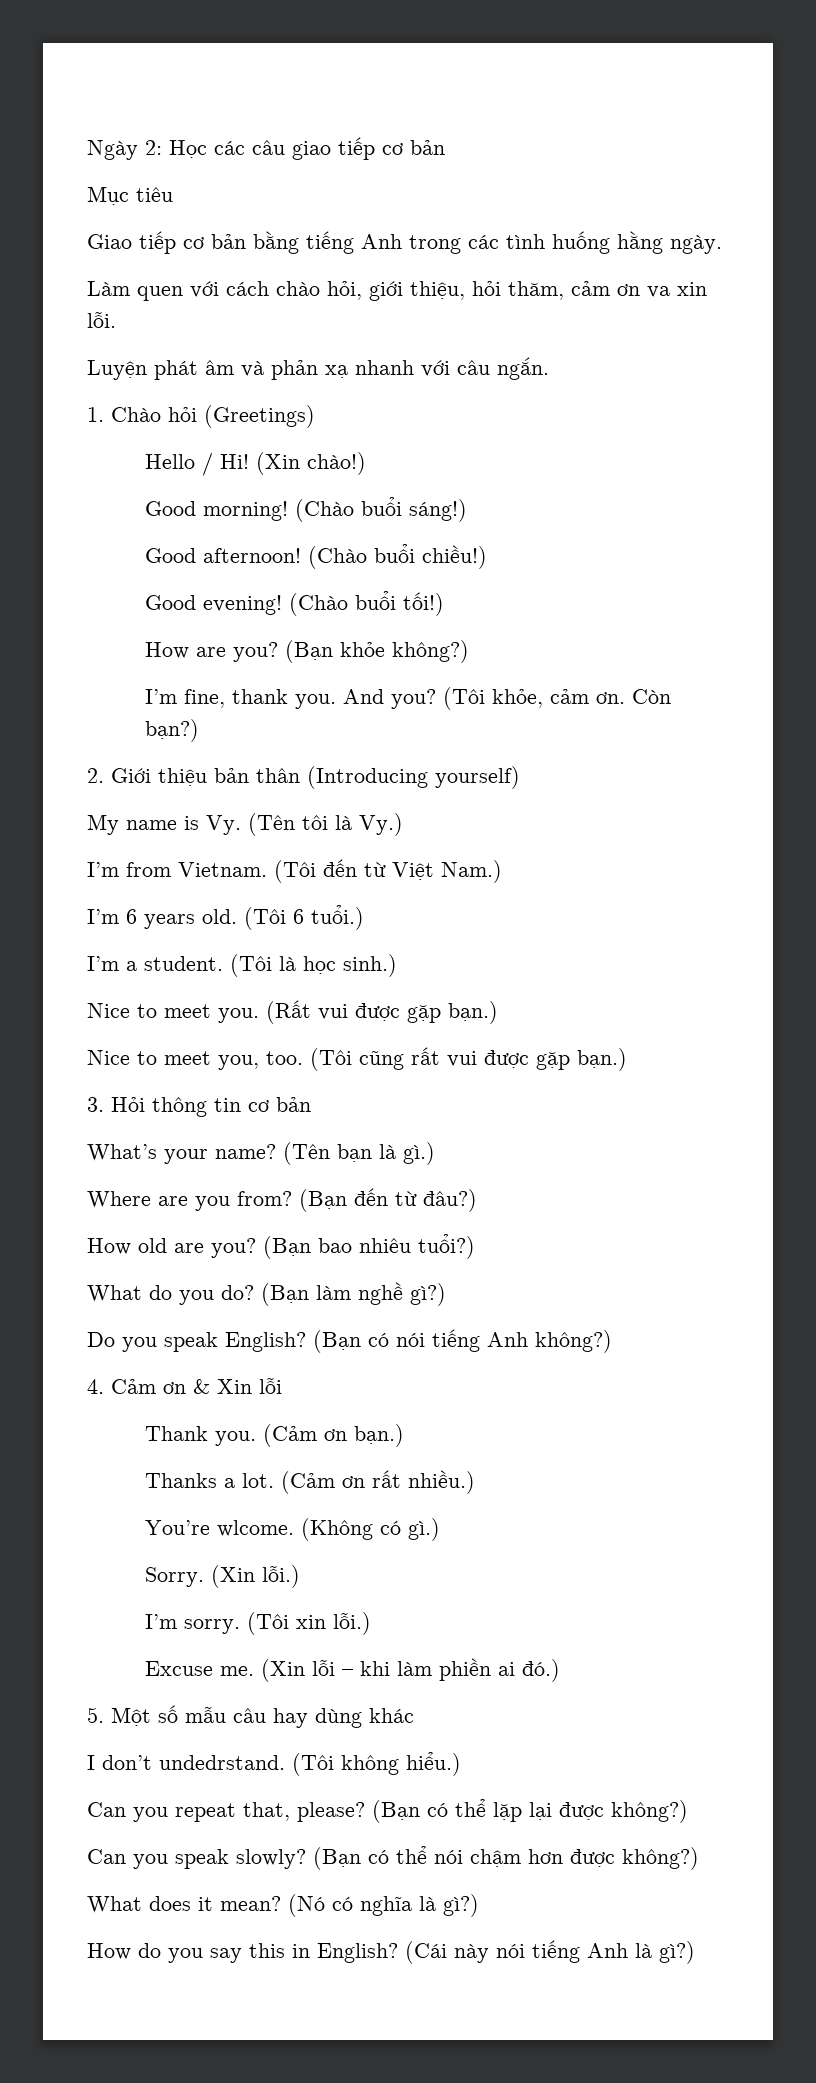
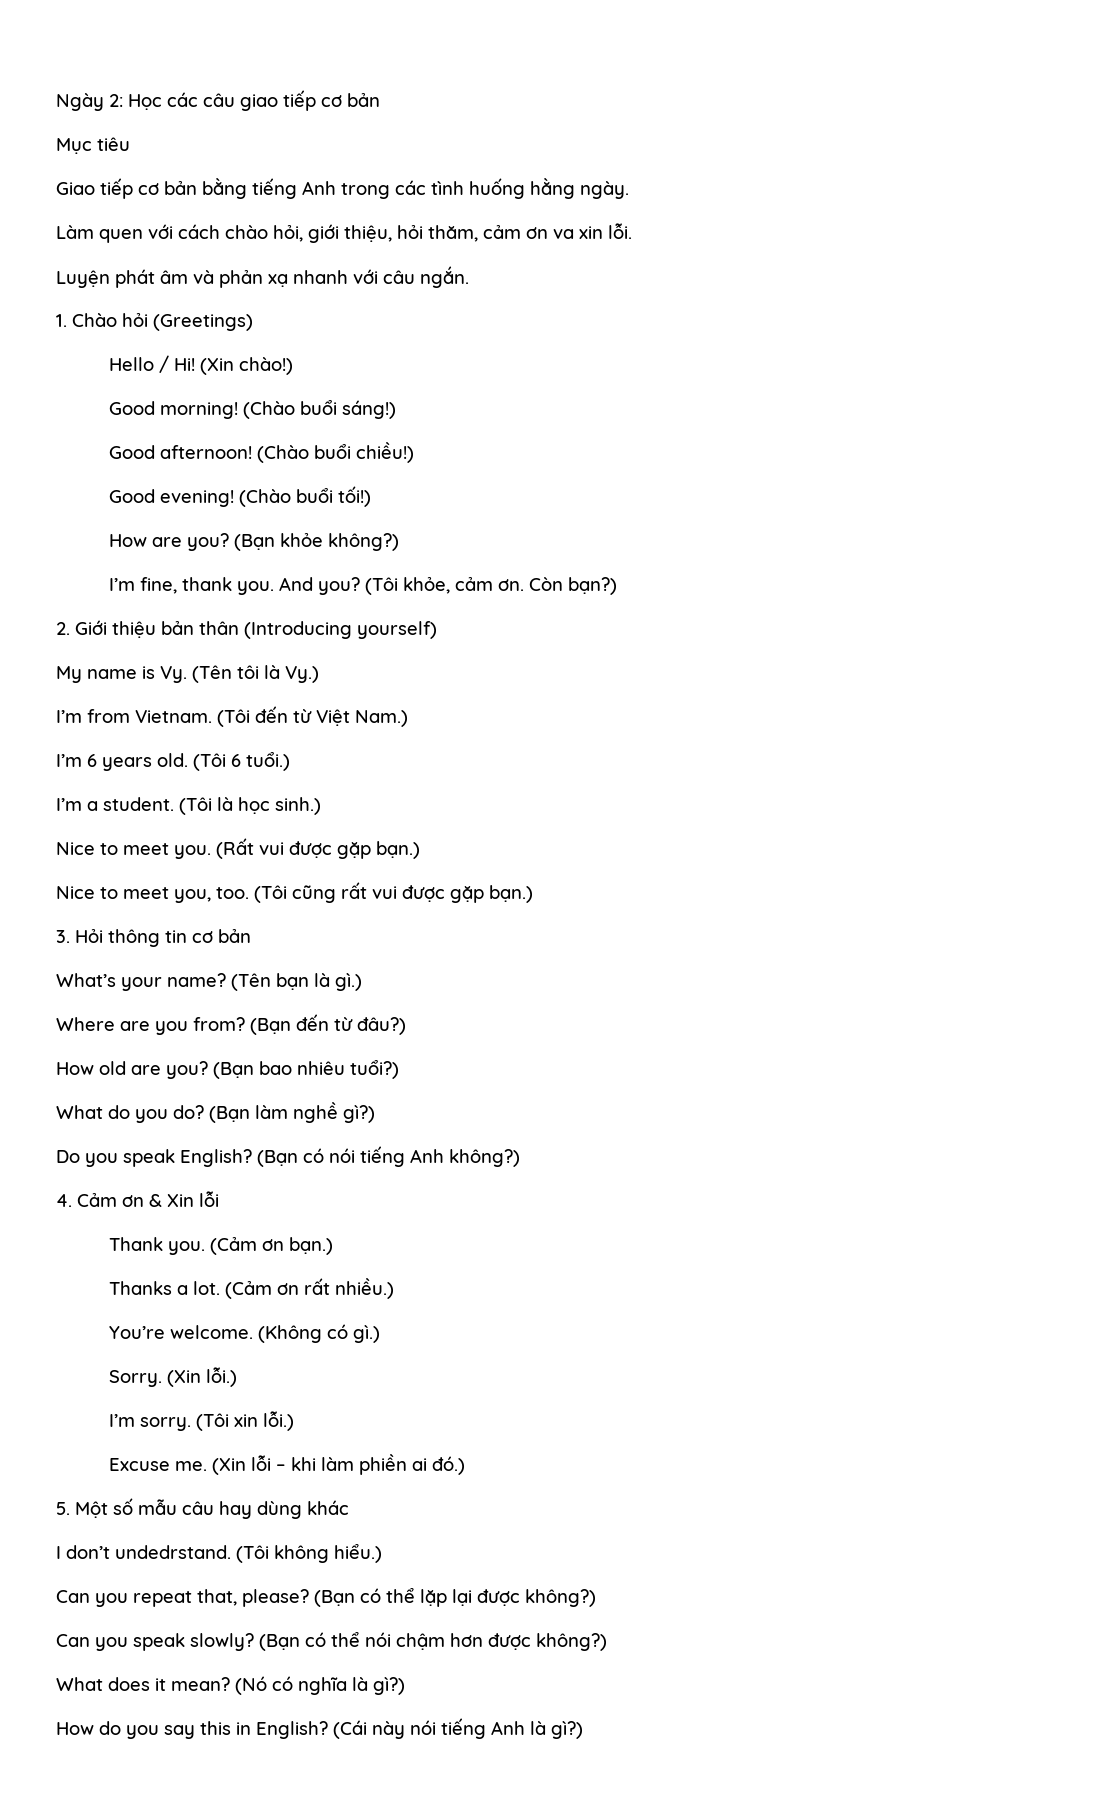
- You’re wlcome.
+ You’re welcome.

